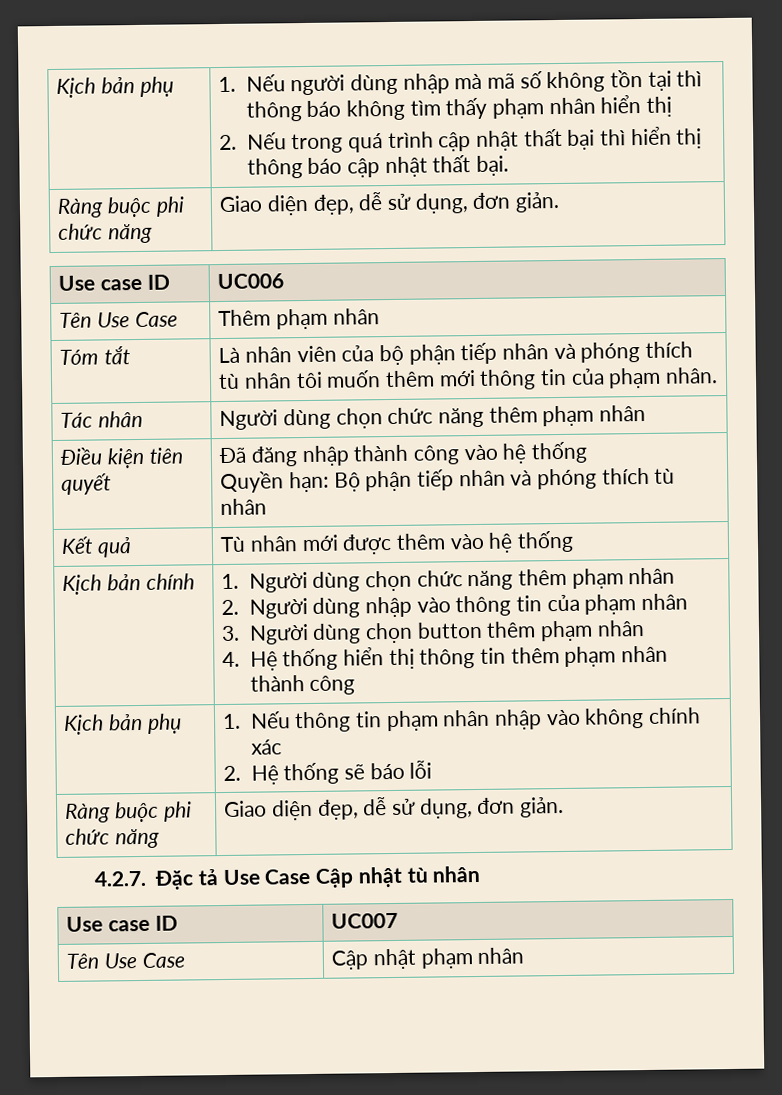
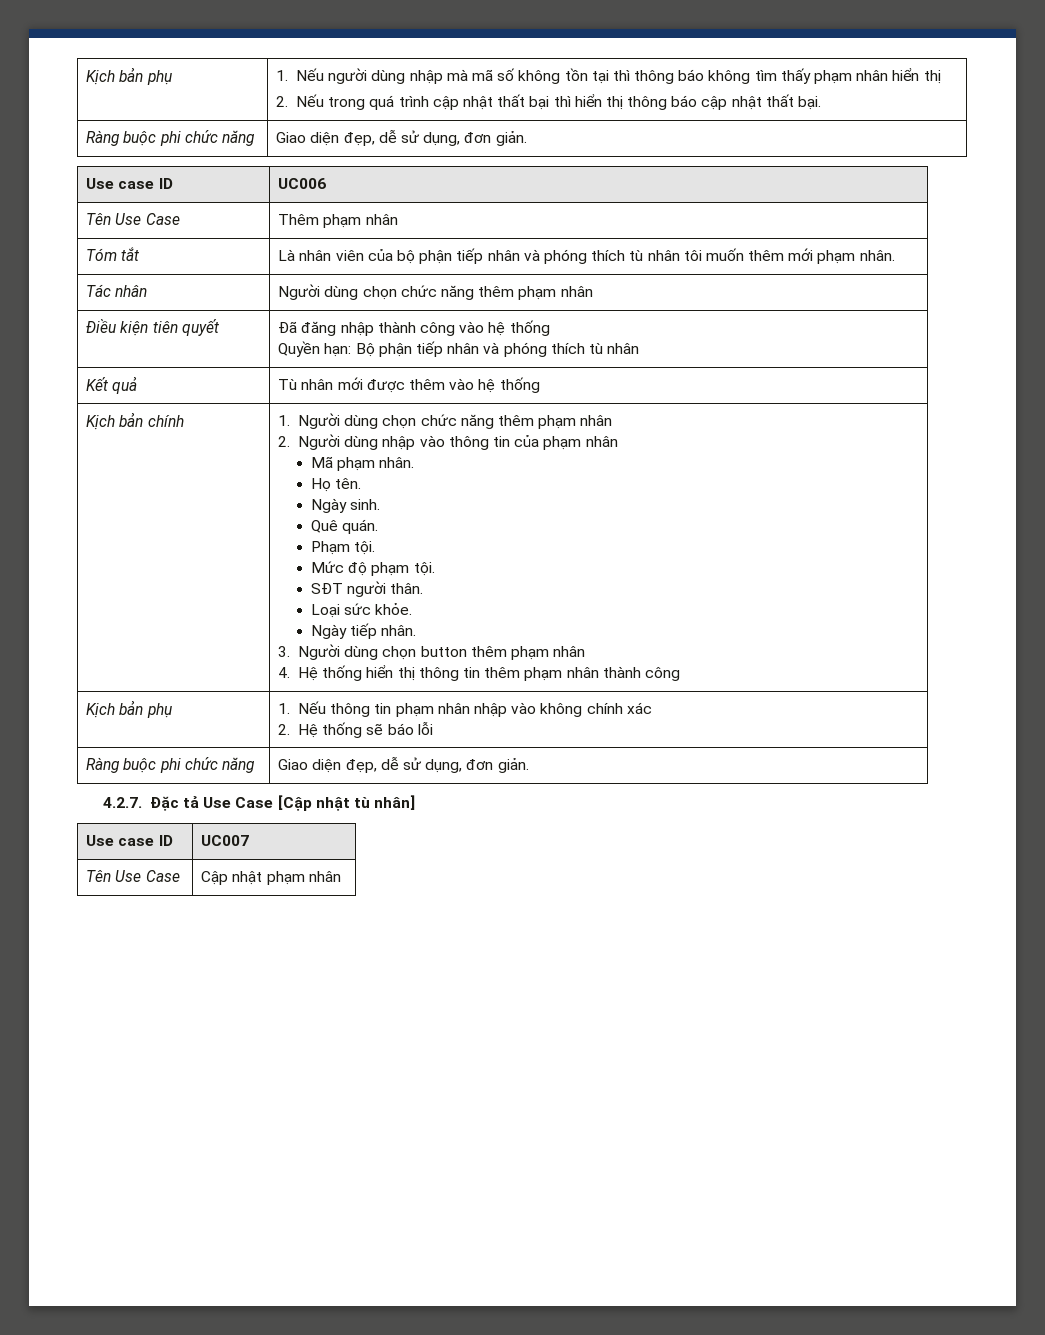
- Tóm tắt | Là nhân viên của bộ phận tiếp nhân và phóng thích tù nhân tôi muốn thêm mới thông tin của phạm nhân.
+ Tóm tắt | Là nhân viên của bộ phận tiếp nhân và phóng thích tù nhân tôi muốn thêm mới phạm nhân.
+ Mã phạm nhân.
+ Họ tên.
+ Ngày sinh.
+ Quê quán.
+ Phạm tội.
+ Mức độ phạm tội.
+ SĐT người thân.
+ Loại sức khỏe.
+ Ngày tiếp nhân.
- 4.2.7. Đặc tả Use Case Cập nhật tù nhân
+ 4.2.7. Đặc tả Use Case [Cập nhật tù nhân]

